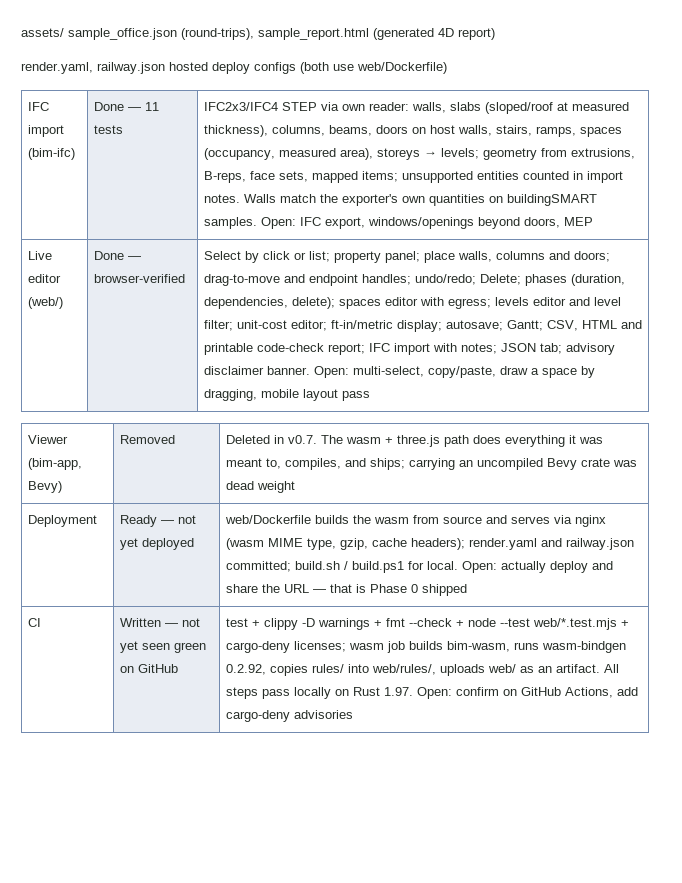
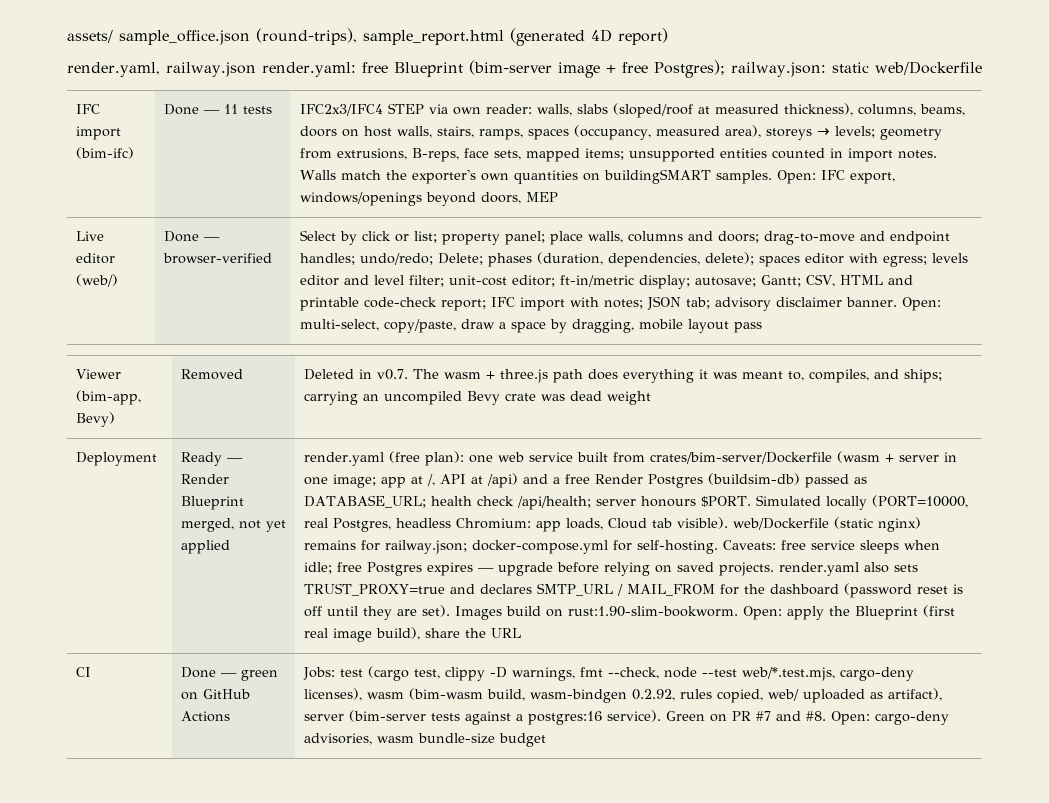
- render.yaml, railway.json hosted deploy configs (both use web/Dockerfile)
+ render.yaml, railway.json render.yaml: free Blueprint (bim-server image + free Postgres); railway.json: static web/Dockerfile
- Ready — not yet deployed | web/Dockerfile builds the wasm from source and serves via nginx (wasm MIME type, gzip, cache headers); render.yaml and railway.json committed; build.sh / build.ps1 for local. Open: actually deploy and share the URL — that is Phase 0 shipped
- CI | Written — not yet seen green on GitHub | test + clippy -D warnings + fmt --check + node --test web/*.test.mjs + cargo-deny licenses; wasm job builds bim-wasm, runs wasm-bindgen 0.2.92, copies rules/ into web/rules/, uploads web/ as an artifact. All steps pass locally on Rust 1.97. Open: confirm on GitHub Actions, add cargo-deny advisories
+ Ready — Render Blueprint merged, not yet applied | render.yaml (free plan): one web service built from crates/bim-server/Dockerfile (wasm + server in one image; app at /, API at /api) and a free Render Postgres (buildsim-db) passed as DATABASE_URL; health check /api/health; server honours $PORT. Simulated locally (PORT=10000, real Postgres, headless Chromium: app loads, Cloud tab visible). web/Dockerfile (static nginx) remains for railway.json; docker-compose.yml for self-hosting. Caveats: free service sleeps when idle; free Postgres expires — upgrade before relying on saved projects. render.yaml also sets TRUST_PROXY=true and declares SMTP_URL / MAIL_FROM for the dashboard (password reset is off until they are set). Images build on rust:1.90-slim-bookworm. Open: apply the Blueprint (first real image build), share the URL
+ CI | Done — green on GitHub Actions | Jobs: test (cargo test, clippy -D warnings, fmt --check, node --test web/*.test.mjs, cargo-deny licenses), wasm (bim-wasm build, wasm-bindgen 0.2.92, rules copied, web/ uploaded as artifact), server (bim-server tests against a postgres:16 service). Green on PR #7 and #8. Open: cargo-deny advisories, wasm bundle-size budget

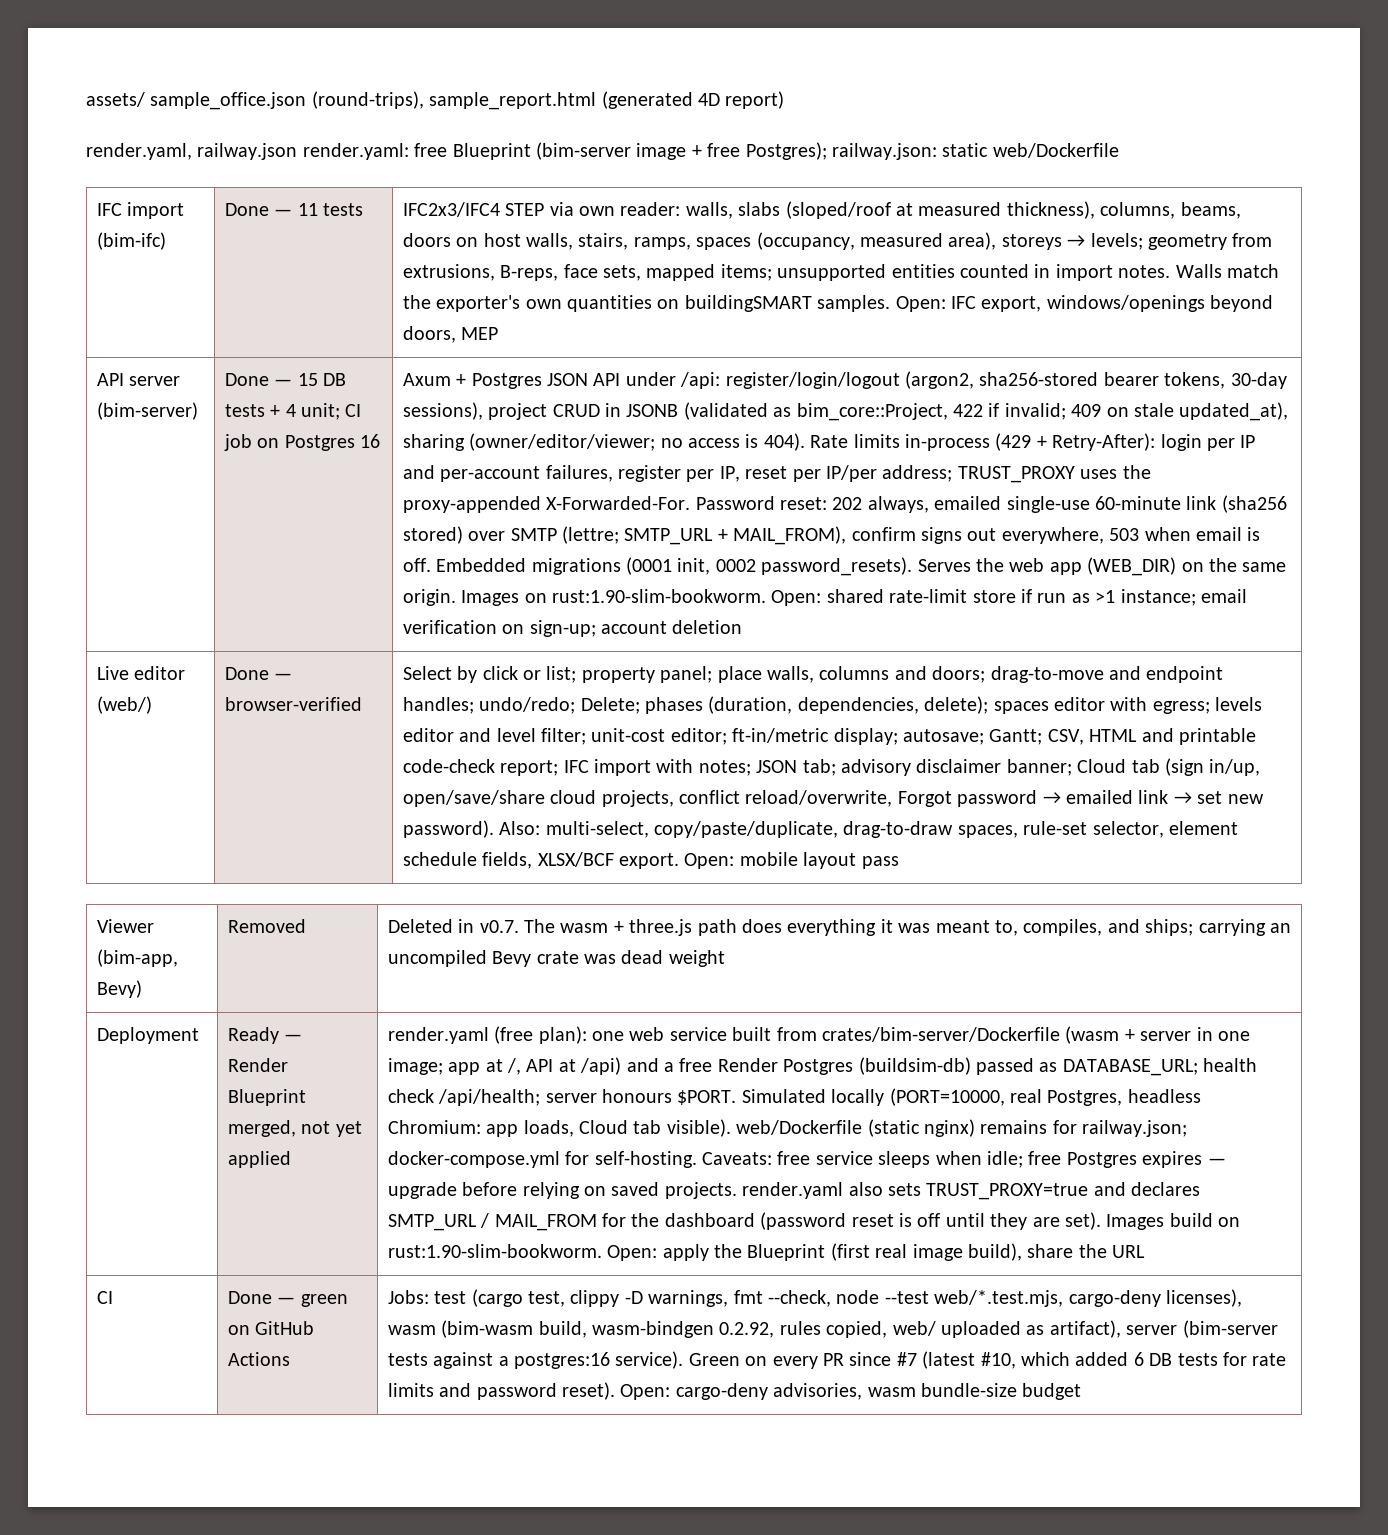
+ API server (bim-server) | Done — 15 DB tests + 4 unit; CI job on Postgres 16 | Axum + Postgres JSON API under /api: register/login/logout (argon2, sha256-stored bearer tokens, 30-day sessions), project CRUD in JSONB (validated as bim_core::Project, 422 if invalid; 409 on stale updated_at), sharing (owner/editor/viewer; no access is 404). Rate limits in-process (429 + Retry-After): login per IP and per-account failures, register per IP, reset per IP/per address; TRUST_PROXY uses the proxy-appended X-Forwarded-For. Password reset: 202 always, emailed single-use 60-minute link (sha256 stored) over SMTP (lettre; SMTP_URL + MAIL_FROM), confirm signs out everywhere, 503 when email is off. Embedded migrations (0001 init, 0002 password_resets). Serves the web app (WEB_DIR) on the same origin. Images on rust:1.90-slim-bookworm. Open: shared rate-limit store if run as >1 instance; email verification on sign-up; account deletion
- Select by click or list; property panel; place walls, columns and doors; drag-to-move and endpoint handles; undo/redo; Delete; phases (duration, dependencies, delete); spaces editor with egress; levels editor and level filter; unit-cost editor; ft-in/metric display; autosave; Gantt; CSV, HTML and printable code-check report; IFC import with notes; JSON tab; advisory disclaimer banner. Open: multi-select, copy/paste, draw a space by dragging, mobile layout pass
+ Select by click or list; property panel; place walls, columns and doors; drag-to-move and endpoint handles; undo/redo; Delete; phases (duration, dependencies, delete); spaces editor with egress; levels editor and level filter; unit-cost editor; ft-in/metric display; autosave; Gantt; CSV, HTML and printable code-check report; IFC import with notes; JSON tab; advisory disclaimer banner; Cloud tab (sign in/up, open/save/share cloud projects, conflict reload/overwrite, Forgot password → emailed link → set new password). Also: multi-select, copy/paste/duplicate, drag-to-draw spaces, rule-set selector, element schedule fields, XLSX/BCF export. Open: mobile layout pass
- Green on PR #7 and #8.
+ Green on every PR since #7 (latest #10, which added 6 DB tests for rate limits and password reset).

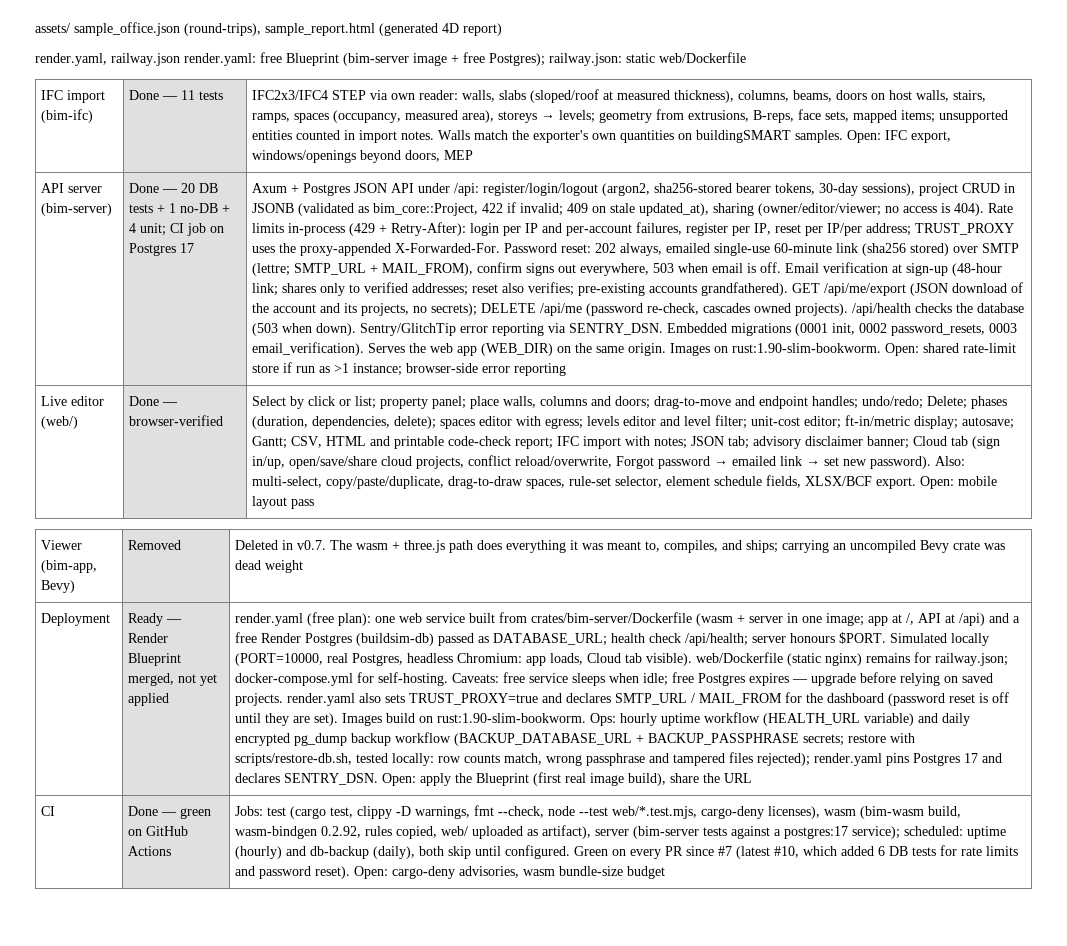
- Done — 15 DB tests + 4 unit; CI job on Postgres 16
+ Done — 20 DB tests + 1 no-DB + 4 unit; CI job on Postgres 17
+ Email verification at sign-up (48-hour link; shares only to verified addresses; reset also verifies; pre-existing accounts grandfathered). GET /api/me/export (JSON download of the account and its projects, no secrets); DELETE /api/me (password re-check, cascades owned projects). /api/health checks the database (503 when down). Sentry/GlitchTip error reporting via SENTRY_DSN.
- Embedded migrations (0001 init, 0002 password_resets).
+ Embedded migrations (0001 init, 0002 password_resets, 0003 email_verification).
- Images on rust:1.90-slim-bookworm. Open: shared rate-limit store if run as >1 instance; email verification on sign-up; account deletion
+ Images on rust:1.90-slim-bookworm. Open: shared rate-limit store if run as >1 instance; browser-side error reporting
- Images build on rust:1.90-slim-bookworm. Open: apply the Blueprint (first real image build), share the URL
+ Images build on rust:1.90-slim-bookworm. Ops: hourly uptime workflow (HEALTH_URL variable) and daily encrypted pg_dump backup workflow (BACKUP_DATABASE_URL + BACKUP_PASSPHRASE secrets; restore with scripts/restore-db.sh, tested locally: row counts match, wrong passphrase and tampered files rejected); render.yaml pins Postgres 17 and declares SENTRY_DSN. Open: apply the Blueprint (first real image build), share the URL
- Jobs: test (cargo test, clippy -D warnings, fmt --check, node --test web/*.test.mjs, cargo-deny licenses), wasm (bim-wasm build, wasm-bindgen 0.2.92, rules copied, web/ uploaded as artifact), server (bim-server tests against a postgres:16 service).
+ Jobs: test (cargo test, clippy -D warnings, fmt --check, node --test web/*.test.mjs, cargo-deny licenses), wasm (bim-wasm build, wasm-bindgen 0.2.92, rules copied, web/ uploaded as artifact), server (bim-server tests against a postgres:17 service); scheduled: uptime (hourly) and db-backup (daily), both skip until configured.

